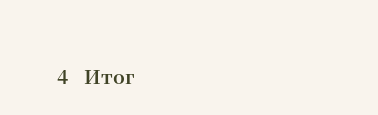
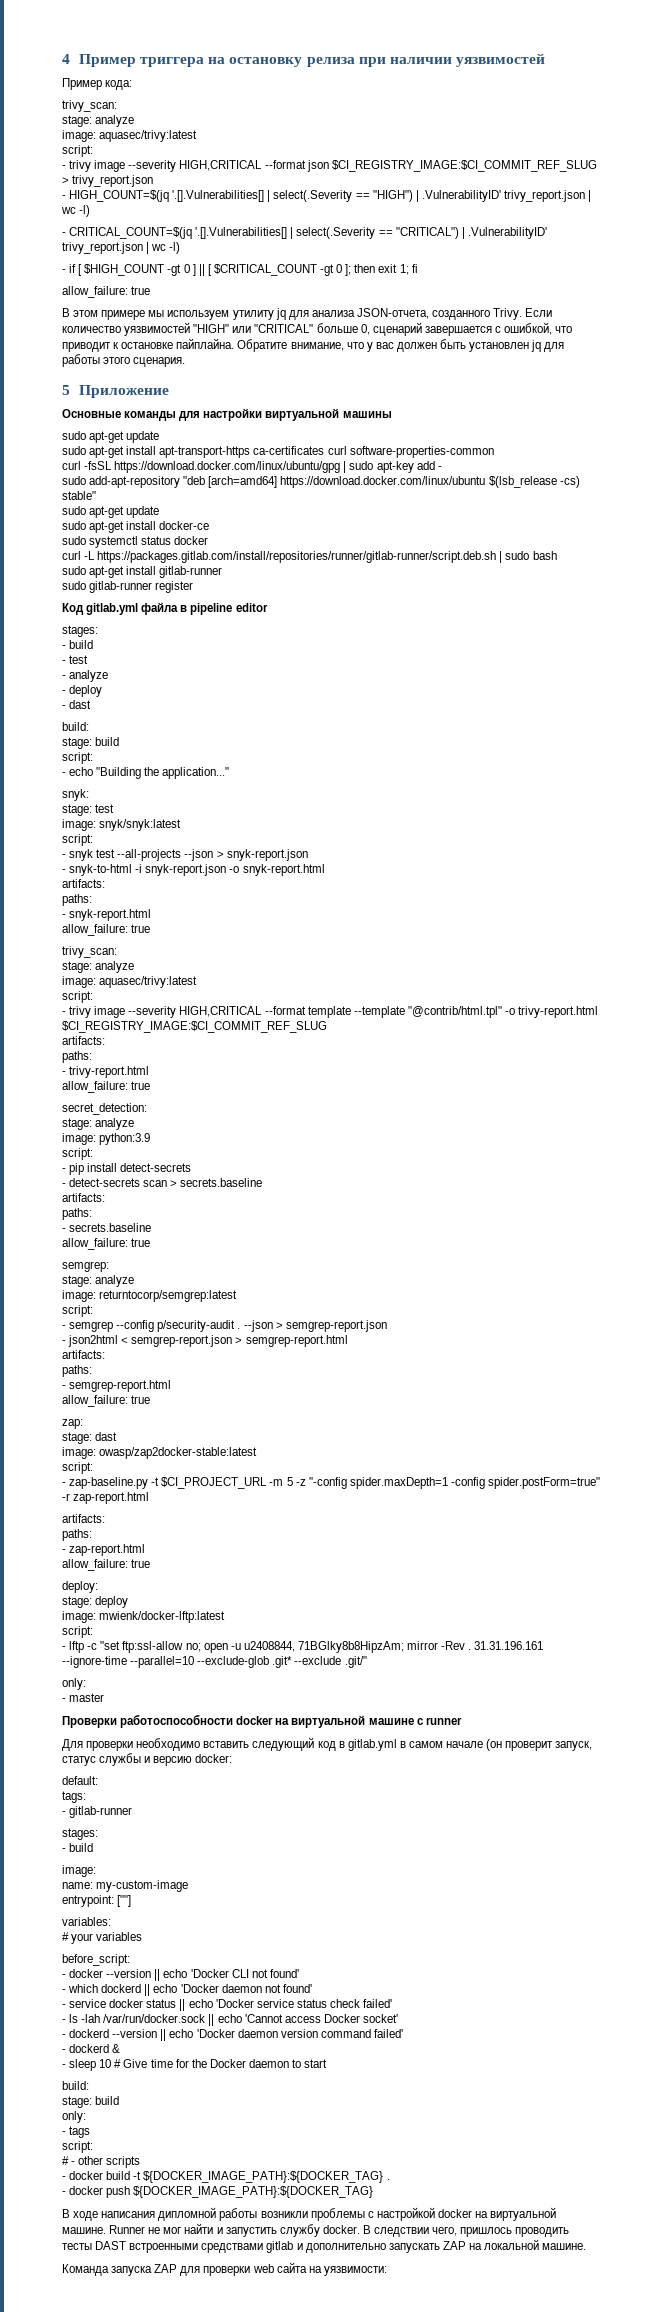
- 4 Итог
+ 4 Пример триггера на остановку релиза при наличии уязвимостей
+ Пример кода:
+ trivy_scan:
+ stage: analyze
+ image: aquasec/trivy:latest
+ script:
+ - trivy image --severity HIGH,CRITICAL --format json $CI_REGISTRY_IMAGE:$CI_COMMIT_REF_SLUG > trivy_report.json
+ - HIGH_COUNT=$(jq '.[].Vulnerabilities[] | select(.Severity == "HIGH") | .VulnerabilityID' trivy_report.json | wc -l)
+ - CRITICAL_COUNT=$(jq '.[].Vulnerabilities[] | select(.Severity == "CRITICAL") | .VulnerabilityID' trivy_report.json | wc -l)
+ - if [ $HIGH_COUNT -gt 0 ] || [ $CRITICAL_COUNT -gt 0 ]; then exit 1; fi
+ allow_failure: true
+ В этом примере мы используем утилиту jq для анализа JSON-отчета, созданного Trivy. Если количество уязвимостей "HIGH" или "CRITICAL" больше 0, сценарий завершается с ошибкой, что приводит к остановке пайплайна. Обратите внимание, что у вас должен быть установлен jq для работы этого сценария.
+ 5 Приложение
+ Основные команды для настройки виртуальной машины
+ sudo apt-get update
+ sudo apt-get install apt-transport-https ca-certificates curl software-properties-common
+ curl -fsSL https://download.docker.com/linux/ubuntu/gpg | sudo apt-key add -
+ sudo add-apt-repository "deb [arch=amd64] https://download.docker.com/linux/ubuntu $(lsb_release -cs) stable"
+ sudo apt-get update
+ sudo apt-get install docker-ce
+ sudo systemctl status docker
+ curl -L https://packages.gitlab.com/install/repositories/runner/gitlab-runner/script.deb.sh | sudo bash
+ sudo apt-get install gitlab-runner
+ sudo gitlab-runner register
+ Код gitlab.yml файла в pipeline editor
+ stages:
+ - build
+ - test
+ - analyze
+ - deploy
+ - dast
+ build:
+ stage: build
+ script:
+ - echo "Building the application..."
+ snyk:
+ stage: test
+ image: snyk/snyk:latest
+ script:
+ - snyk test --all-projects --json > snyk-report.json
+ - snyk-to-html -i snyk-report.json -o snyk-report.html
+ artifacts:
+ paths:
+ - snyk-report.html
+ allow_failure: true
+ trivy_scan:
+ stage: analyze
+ image: aquasec/trivy:latest
+ script:
+ - trivy image --severity HIGH,CRITICAL --format template --template "@contrib/html.tpl" -o trivy-report.html $CI_REGISTRY_IMAGE:$CI_COMMIT_REF_SLUG
+ artifacts:
+ paths:
+ - trivy-report.html
+ allow_failure: true
+ secret_detection:
+ stage: analyze
+ image: python:3.9
+ script:
+ - pip install detect-secrets
+ - detect-secrets scan > secrets.baseline
+ artifacts:
+ paths:
+ - secrets.baseline
+ allow_failure: true
+ semgrep:
+ stage: analyze
+ image: returntocorp/semgrep:latest
+ script:
+ - semgrep --config p/security-audit . --json > semgrep-report.json
+ - json2html < semgrep-report.json > semgrep-report.html
+ artifacts:
+ paths:
+ - semgrep-report.html
+ allow_failure: true
+ zap:
+ stage: dast
+ image: owasp/zap2docker-stable:latest
+ script:
+ - zap-baseline.py -t $CI_PROJECT_URL -m 5 -z "-config spider.maxDepth=1 -config spider.postForm=true" -r zap-report.html
+ artifacts:
+ paths:
+ - zap-report.html
+ allow_failure: true
+ deploy:
+ stage: deploy
+ image: mwienk/docker-lftp:latest
+ script:
+ - lftp -c "set ftp:ssl-allow no; open -u u2408844, 71BGlky8b8HipzAm; mirror -Rev . 31.31.196.161 --ignore-time --parallel=10 --exclude-glob .git* --exclude .git/"
+ only:
+ - master
+ Проверки работоспособности docker на виртуальной машине с runner
+ Для проверки необходимо вставить следующий код в gitlab.yml в самом начале (он проверит запуск, статус службы и версию docker:
+ default:
+ tags:
+ - gitlab-runner
+ stages:
+ - build
+ image:
+ name: my-custom-image
+ entrypoint: [""]
+ variables:
+ # your variables
+ before_script:
+ - docker --version || echo 'Docker CLI not found'
+ - which dockerd || echo 'Docker daemon not found'
+ - service docker status || echo 'Docker service status check failed'
+ - ls -lah /var/run/docker.sock || echo 'Cannot access Docker socket'
+ - dockerd --version || echo 'Docker daemon version command failed'
+ - dockerd &
+ - sleep 10 # Give time for the Docker daemon to start
+ build:
+ stage: build
+ only:
+ - tags
+ script:
+ # - other scripts
+ - docker build -t ${DOCKER_IMAGE_PATH}:${DOCKER_TAG} .
+ - docker push ${DOCKER_IMAGE_PATH}:${DOCKER_TAG}
+ В ходе написания дипломной работы возникли проблемы с настройкой docker на виртуальной машине. Runner не мог найти и запустить службу docker. В следствии чего, пришлось проводить тесты DAST встроенными средствами gitlab и дополнительно запускать ZAP на локальной машине.
+ Команда запуска ZAP для проверки web сайта на уязвимости:

